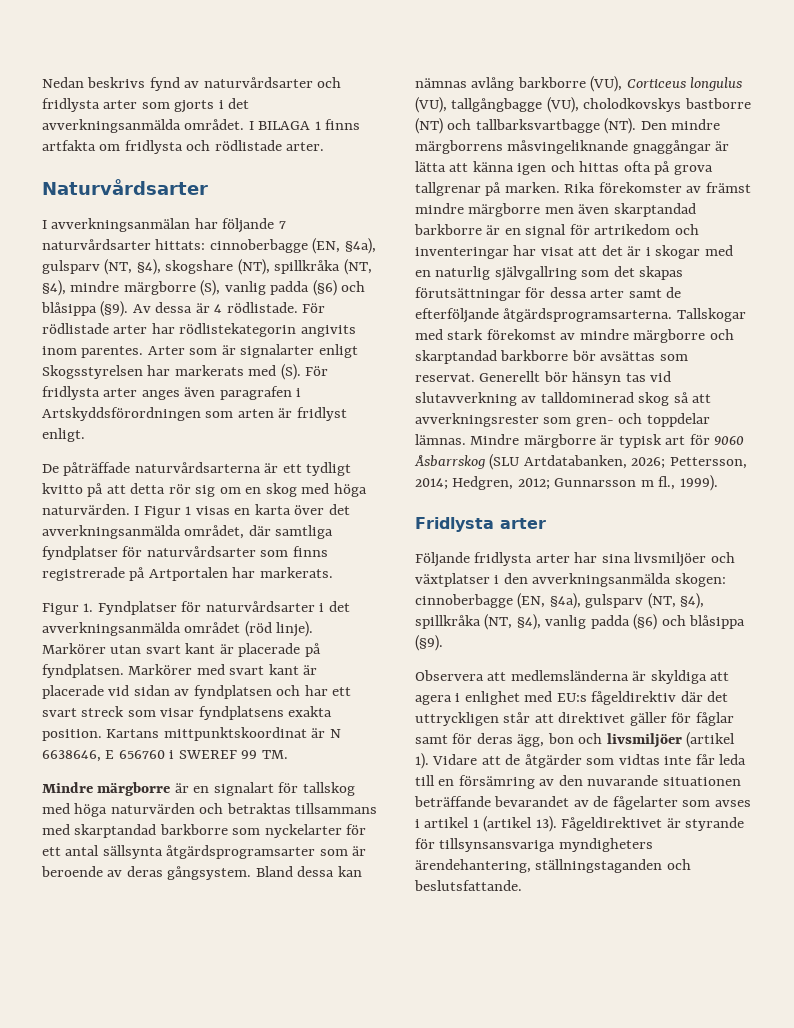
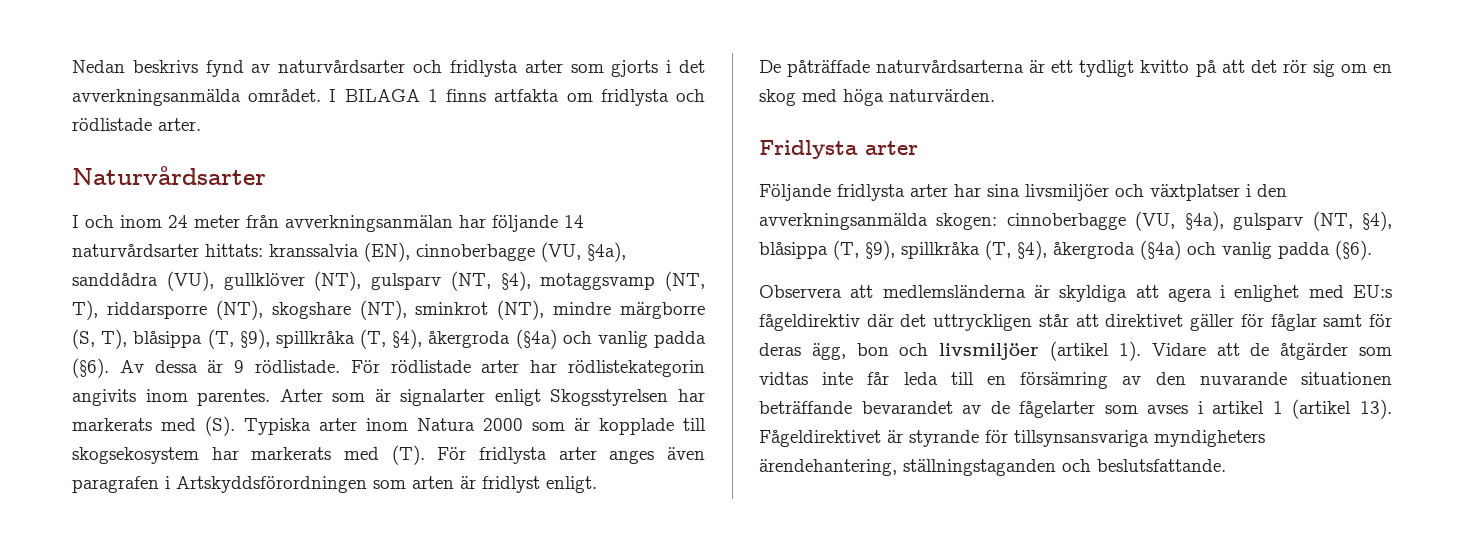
- I avverkningsanmälan har följande 7 naturvårdsarter hittats: cinnoberbagge (EN, §4a), gulsparv (NT, §4), skogshare (NT), spillkråka (NT, §4), mindre märgborre (S), vanlig padda (§6) och blåsippa (§9).
+ I och inom 24 meter från avverkningsanmälan har följande 14 naturvårdsarter hittats: kranssalvia (EN), cinnoberbagge (VU, §4a), sanddådra (VU), gullklöver (NT), gulsparv (NT, §4), motaggsvamp (NT, T), riddarsporre (NT), skogshare (NT), sminkrot (NT), mindre märgborre (S, T), blåsippa (T, §9), spillkråka (T, §4), åkergroda (§4a) och vanlig padda (§6).
- Av dessa är 4 rödlistade.
+ Av dessa är 9 rödlistade.
- Arter som är signalarter enligt Skogsstyrelsen har markerats med (S). För fridlysta arter anges även paragrafen i Artskyddsförordningen som arten är fridlyst enligt.
+ Arter som är signalarter enligt Skogsstyrelsen har markerats med (S). Typiska arter inom Natura 2000 som är kopplade till skogsekosystem har markerats med (T). För fridlysta arter anges även paragrafen i Artskyddsförordningen som arten är fridlyst enligt.
- De påträffade naturvårdsarterna är ett tydligt kvitto på att detta rör sig om en skog med höga naturvärden. I Figur 1 visas en karta över det avverkningsanmälda området, där samtliga fyndplatser för naturvårdsarter som finns registrerade på Artportalen har markerats.
- Figur 1. Fyndplatser för naturvårdsarter i det avverkningsanmälda området (röd linje). Markörer utan svart kant är placerade på fyndplatsen. Markörer med svart kant är placerade vid sidan av fyndplatsen och har ett svart streck som visar fyndplatsens exakta position. Kartans mittpunktskoordinat är N 6638646, E 656760 i SWEREF 99 TM.
- Mindre märgborre är en signalart för tallskog med höga naturvärden och betraktas tillsammans med skarptandad barkborre som nyckelarter för ett antal sällsynta åtgärdsprogramsarter som är beroende av deras gångsystem. Bland dessa kan nämnas avlång barkborre (VU), Corticeus longulus (VU), tallgångbagge (VU), cholodkovskys bastborre (NT) och tallbarksvartbagge (NT). Den mindre märgborrens måsvingeliknande gnaggångar är lätta att känna igen och hittas ofta på grova tallgrenar på marken. Rika förekomster av främst mindre märgborre men även skarptandad barkborre är en signal för artrikedom och inventeringar har visat att det är i skogar med en naturlig självgallring som det skapas förutsättningar för dessa arter samt de efterföljande åtgärdsprogramsarterna. Tallskogar med stark förekomst av mindre märgborre och skarptandad barkborre bör avsättas som reservat. Generellt bör hänsyn tas vid slutavverkning av talldominerad skog så att avverkningsrester som gren- och toppdelar lämnas. Mindre märgborre är typisk art för 9060 Åsbarrskog (SLU Artdatabanken, 2026; Pettersson, 2014; Hedgren, 2012; Gunnarsson m fl., 1999).
+ De påträffade naturvårdsarterna är ett tydligt kvitto på att det rör sig om en skog med höga naturvärden.
- Följande fridlysta arter har sina livsmiljöer och växtplatser i den avverkningsanmälda skogen: cinnoberbagge (EN, §4a), gulsparv (NT, §4), spillkråka (NT, §4), vanlig padda (§6) och blåsippa (§9).
+ Följande fridlysta arter har sina livsmiljöer och växtplatser i den avverkningsanmälda skogen: cinnoberbagge (VU, §4a), gulsparv (NT, §4), blåsippa (T, §9), spillkråka (T, §4), åkergroda (§4a) och vanlig padda (§6).

